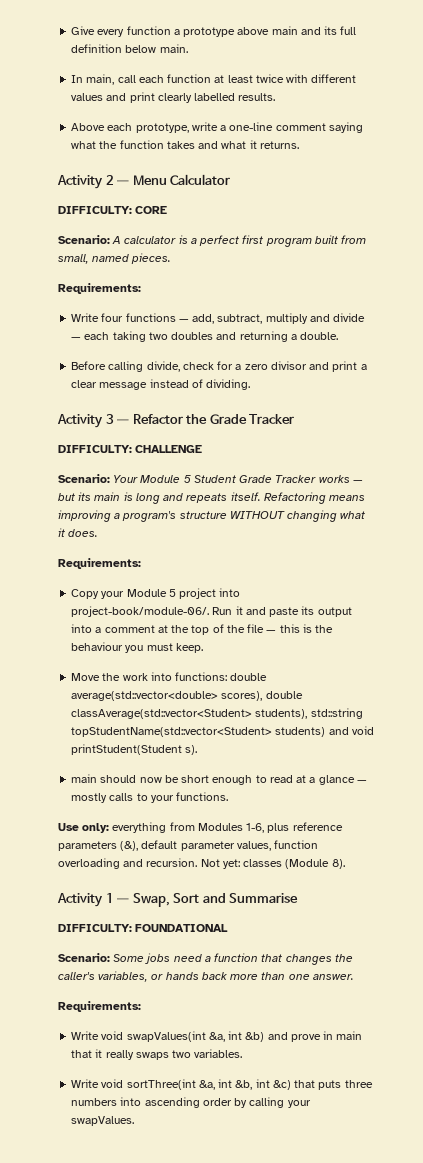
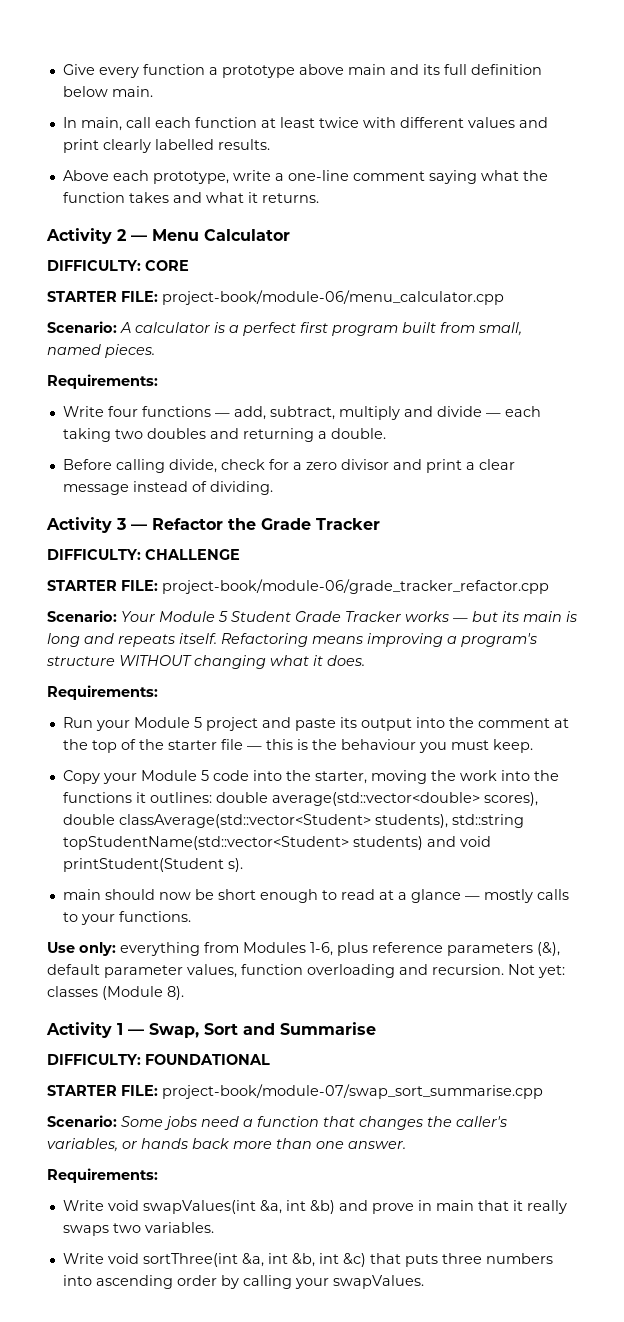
+ STARTER FILE: project-book/module-06/menu_calculator.cpp
+ STARTER FILE: project-book/module-06/grade_tracker_refactor.cpp
- Copy your Module 5 project into project-book/module-06/. Run it and paste its output into a comment at the top of the file — this is the behaviour you must keep.
+ Run your Module 5 project and paste its output into the comment at the top of the starter file — this is the behaviour you must keep.
- Move the work into functions: double average(std::vector<double> scores), double classAverage(std::vector<Student> students), std::string topStudentName(std::vector<Student> students) and void printStudent(Student s).
+ Copy your Module 5 code into the starter, moving the work into the functions it outlines: double average(std::vector<double> scores), double classAverage(std::vector<Student> students), std::string topStudentName(std::vector<Student> students) and void printStudent(Student s).
+ STARTER FILE: project-book/module-07/swap_sort_summarise.cpp

